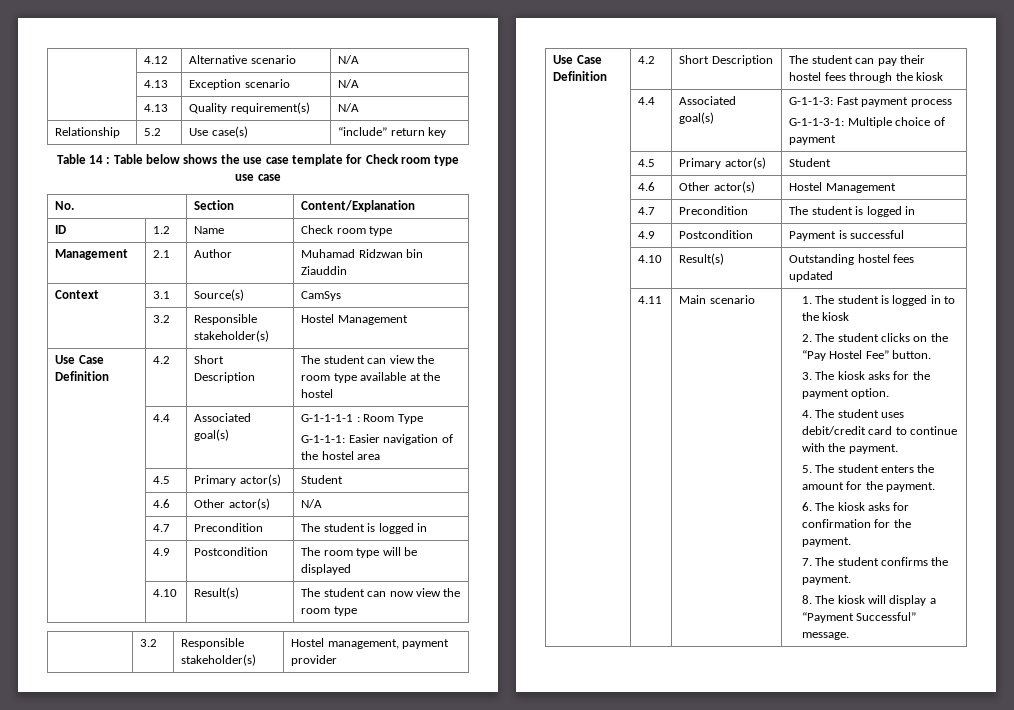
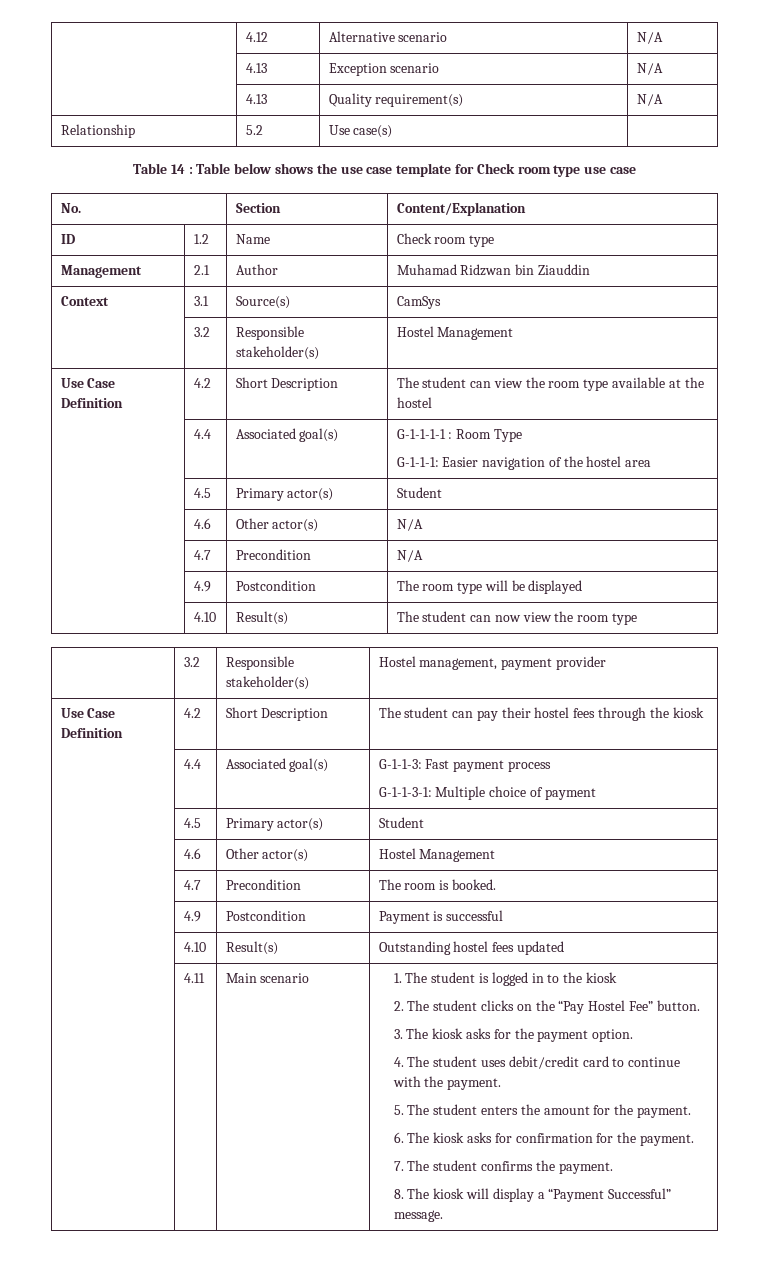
- Relationship | 5.2 | Use case(s) | “include” return key
+ Relationship | 5.2 | Use case(s) |
  | 4.6 | Other actor(s) | N/A
- | 4.7 | Precondition | The student is logged in
+ | 4.7 | Precondition | N/A
  | 4.6 | Other actor(s) | Hostel Management
- | 4.7 | Precondition | The student is logged in
+ | 4.7 | Precondition | The room is booked.

